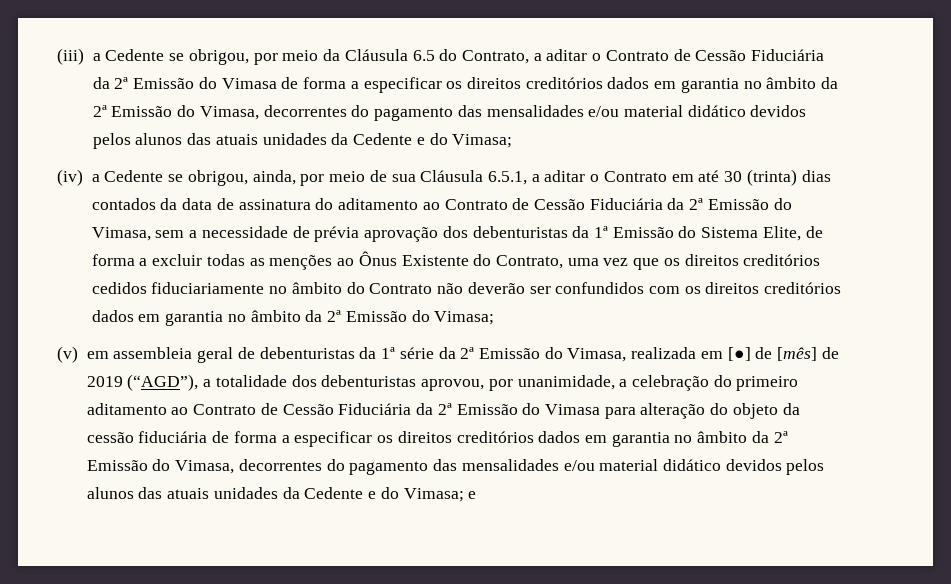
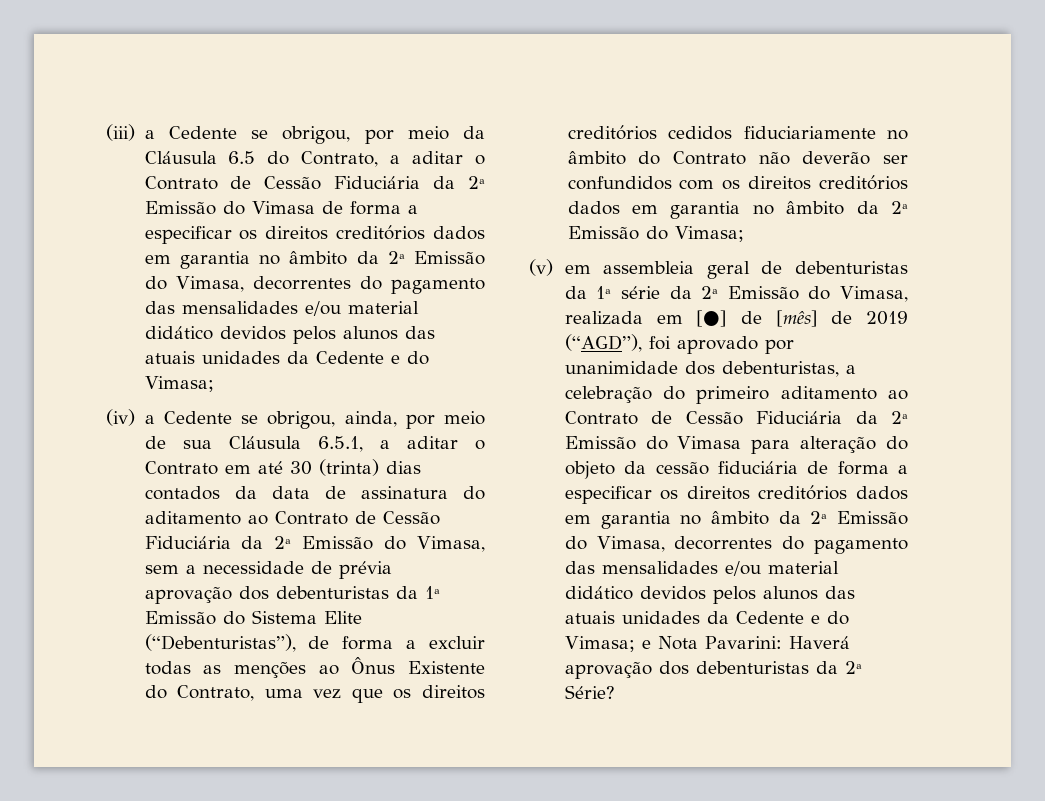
- (iv) a Cedente se obrigou, ainda, por meio de sua Cláusula 6.5.1, a aditar o Contrato em até 30 (trinta) dias contados da data de assinatura do aditamento ao Contrato de Cessão Fiduciária da 2ª Emissão do Vimasa, sem a necessidade de prévia aprovação dos debenturistas da 1ª Emissão do Sistema Elite, de forma a excluir todas as menções ao Ônus Existente do Contrato, uma vez que os direitos creditórios cedidos fiduciariamente no âmbito do Contrato não deverão ser confundidos com os direitos creditórios dados em garantia no âmbito da 2ª Emissão do Vimasa;
+ (iv) a Cedente se obrigou, ainda, por meio de sua Cláusula 6.5.1, a aditar o Contrato em até 30 (trinta) dias contados da data de assinatura do aditamento ao Contrato de Cessão Fiduciária da 2ª Emissão do Vimasa, sem a necessidade de prévia aprovação dos debenturistas da 1ª Emissão do Sistema Elite (“Debenturistas”), de forma a excluir todas as menções ao Ônus Existente do Contrato, uma vez que os direitos creditórios cedidos fiduciariamente no âmbito do Contrato não deverão ser confundidos com os direitos creditórios dados em garantia no âmbito da 2ª Emissão do Vimasa;
- (v) em assembleia geral de debenturistas da 1ª série da 2ª Emissão do Vimasa, realizada em [●] de [mês] de 2019 (“AGD”), a totalidade dos debenturistas aprovou, por unanimidade, a celebração do primeiro aditamento ao Contrato de Cessão Fiduciária da 2ª Emissão do Vimasa para alteração do objeto da cessão fiduciária de forma a especificar os direitos creditórios dados em garantia no âmbito da 2ª Emissão do Vimasa, decorrentes do pagamento das mensalidades e/ou material didático devidos pelos alunos das atuais unidades da Cedente e do Vimasa; e
+ (v) em assembleia geral de debenturistas da 1ª série da 2ª Emissão do Vimasa, realizada em [●] de [mês] de 2019 (“AGD”), foi aprovado por unanimidade dos debenturistas, a celebração do primeiro aditamento ao Contrato de Cessão Fiduciária da 2ª Emissão do Vimasa para alteração do objeto da cessão fiduciária de forma a especificar os direitos creditórios dados em garantia no âmbito da 2ª Emissão do Vimasa, decorrentes do pagamento das mensalidades e/ou material didático devidos pelos alunos das atuais unidades da Cedente e do Vimasa; e Nota Pavarini: Haverá aprovação dos debenturistas da 2ª Série?

